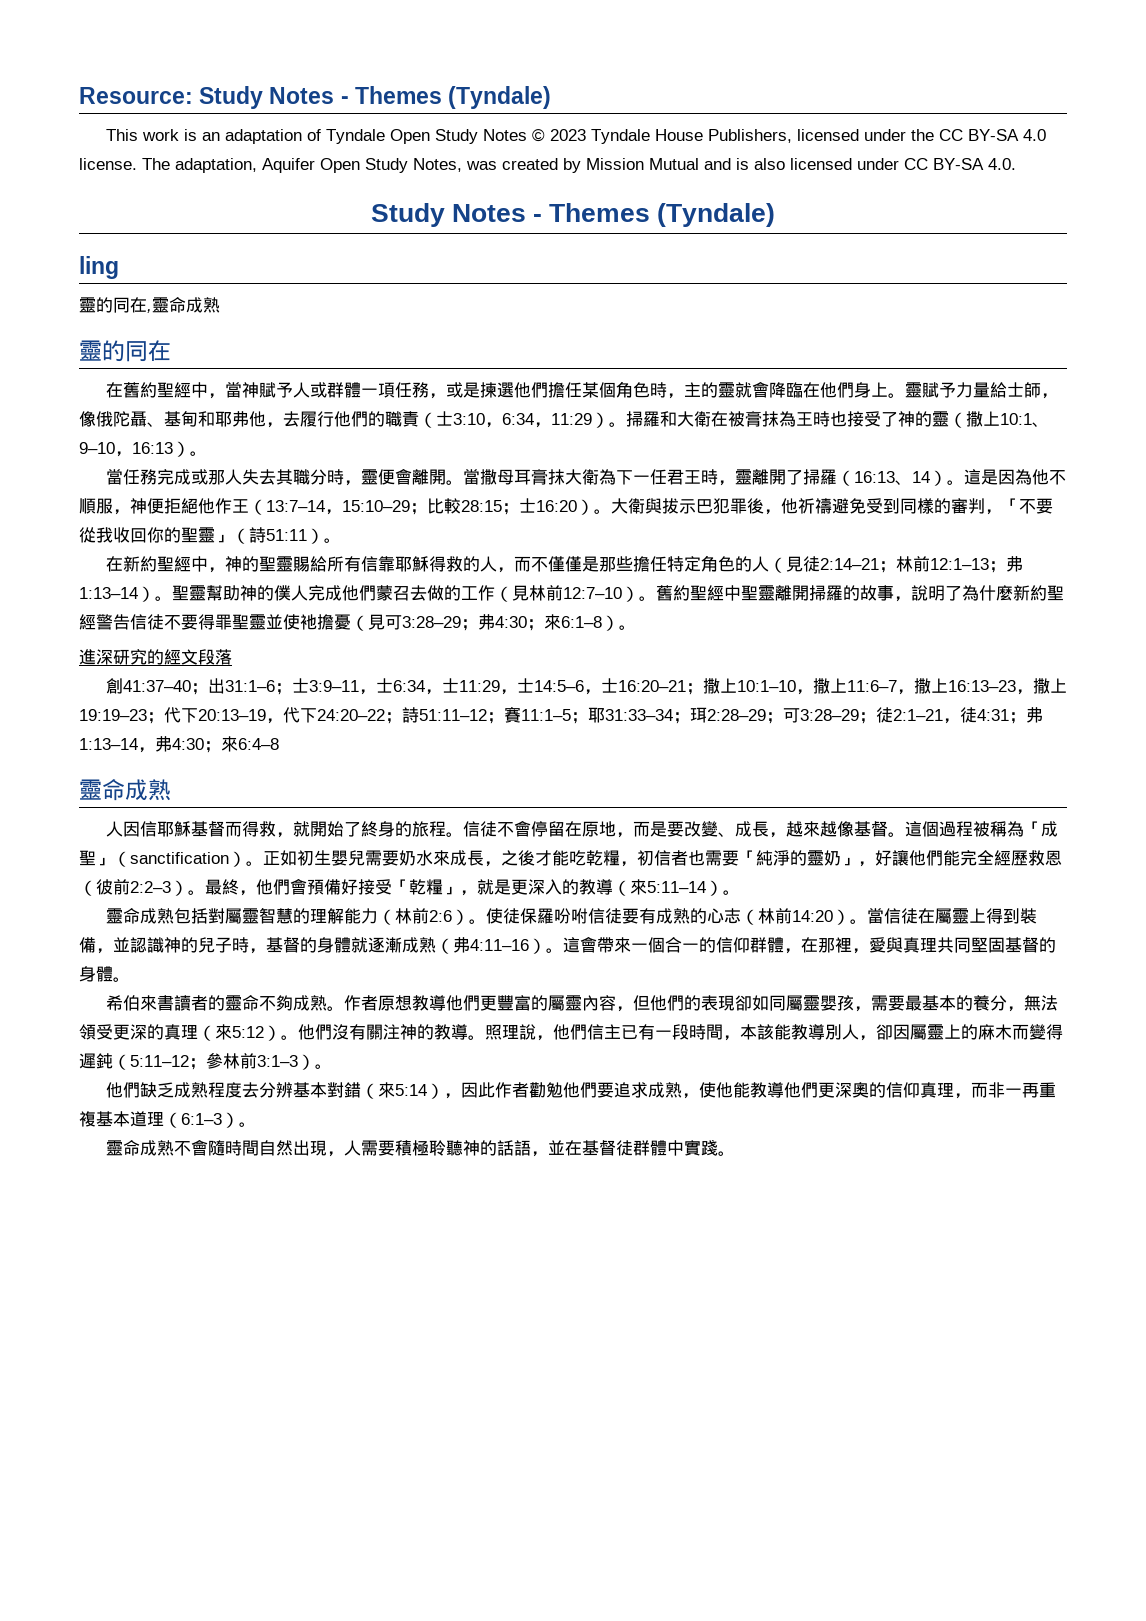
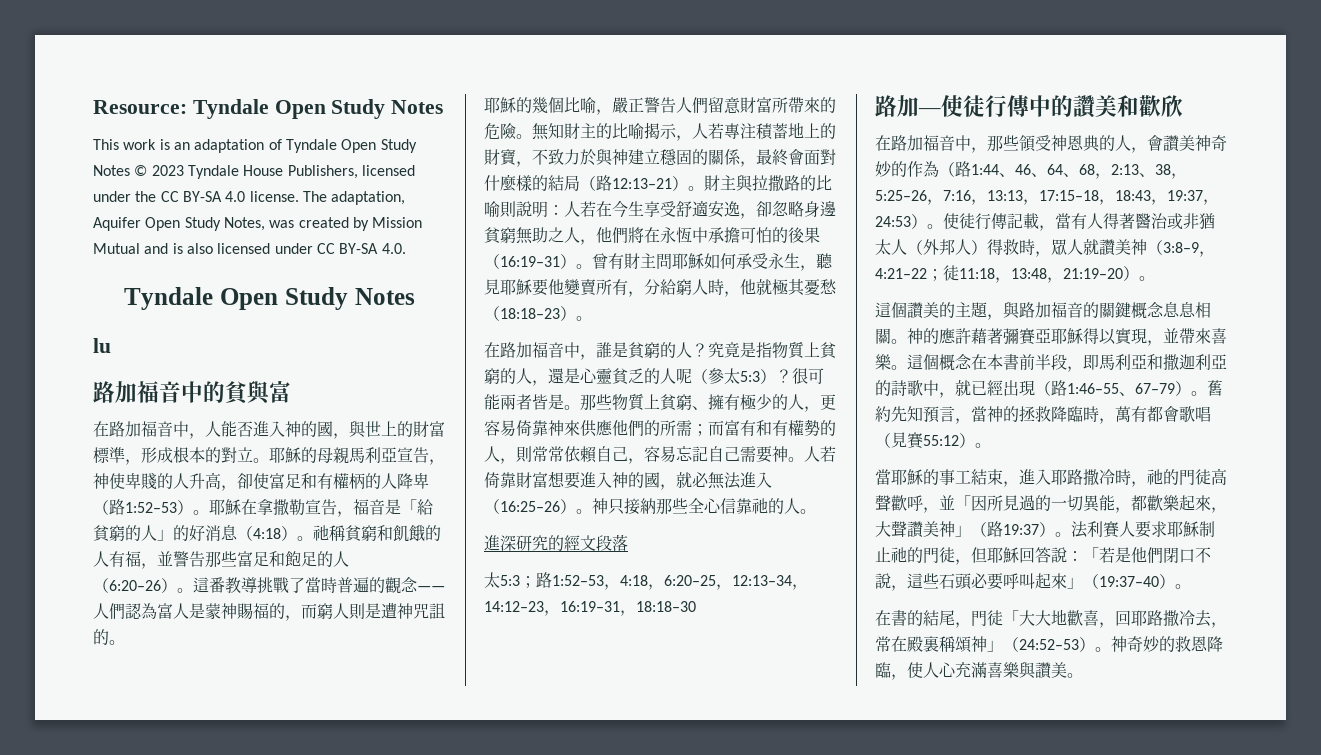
- Resource: Study Notes - Themes (Tyndale)
+ Resource: Tyndale Open Study Notes
  The adaptation, Aquifer Open Study Notes, was created by Mission Mutual and is also licensed under CC BY-SA 4.0.
- Study Notes - Themes (Tyndale)
- ling
- 靈的同在,靈命成熟
- 靈的同在
- 在舊約聖經中，當神賦予人或群體一項任務，或是揀選他們擔任某個角色時，主的靈就會降臨在他們身上。靈賦予力量給士師，像俄陀聶、基甸和耶弗他，去履行他們的職責（士3:10，6:34，11:29）。掃羅和大衛在被膏抹為王時也接受了神的靈（撒上10:1、9–10，16:13）。
- 當任務完成或那人失去其職分時，靈便會離開。當撒母耳膏抹大衛為下一任君王時，靈離開了掃羅（16:13、14）。這是因為他不順服，神便拒絕他作王（13:7–14，15:10–29；比較28:15；士16:20）。大衛與拔示巴犯罪後，他祈禱避免受到同樣的審判，「不要從我收回你的聖靈」（詩51:11）。
- 在新約聖經中，神的聖靈賜給所有信靠耶穌得救的人，而不僅僅是那些擔任特定角色的人（見徒2:14–21；林前12:1–13；弗1:13–14）。聖靈幫助神的僕人完成他們蒙召去做的工作（見林前12:7–10）。舊約聖經中聖靈離開掃羅的故事，說明了為什麼新約聖經警告信徒不要得罪聖靈並使衪擔憂（見可3:28–29；弗4:30；來6:1–8）。
+ Tyndale Open Study Notes
+ lu
+ 路加福音中的貧與富
+ 在路加福音中，人能否進入神的國，與世上的財富標準，形成根本的對立。耶穌的母親馬利亞宣告，神使卑賤的人升高，卻使富足和有權柄的人降卑（路1:52–53）。耶穌在拿撒勒宣告，福音是「給貧窮的人」的好消息（4:18）。祂稱貧窮和飢餓的人有福，並警告那些富足和飽足的人（6:20–26）。這番教導挑戰了當時普遍的觀念——人們認為富人是蒙神賜福的，而窮人則是遭神咒詛的。
+ 耶穌的幾個比喻，嚴正警告人們留意財富所帶來的危險。無知財主的比喻揭示，人若專注積蓄地上的財寶，不致力於與神建立穩固的關係，最終會面對什麼樣的結局（路12:13–21）。財主與拉撒路的比喻則說明：人若在今生享受舒適安逸，卻忽略身邊貧窮無助之人，他們將在永恆中承擔可怕的後果（16:19–31）。曾有財主問耶穌如何承受永生，聽見耶穌要他變賣所有，分給窮人時，他就極其憂愁（18:18–23）。
+ 在路加福音中，誰是貧窮的人？究竟是指物質上貧窮的人，還是心靈貧乏的人呢（參太5:3）？很可能兩者皆是。那些物質上貧窮、擁有極少的人，更容易倚靠神來供應他們的所需；而富有和有權勢的人，則常常依賴自己，容易忘記自己需要神。人若倚靠財富想要進入神的國，就必無法進入（16:25–26）。神只接納那些全心信靠祂的人。
- 創41:37–40；出31:1–6；士3:9–11，士6:34，士11:29，士14:5–6，士16:20–21；撒上10:1–10，撒上11:6–7，撒上16:13–23，撒上19:19–23；代下20:13–19，代下24:20–22；詩51:11–12；賽11:1–5；耶31:33–34；珥2:28–29；可3:28–29；徒2:1–21，徒4:31；弗1:13–14，弗4:30；來6:4–8
- 靈命成熟
- 人因信耶穌基督而得救，就開始了終身的旅程。信徒不會停留在原地，而是要改變、成長，越來越像基督。這個過程被稱為「成聖」（sanctification）。正如初生嬰兒需要奶水來成長，之後才能吃乾糧，初信者也需要「純淨的靈奶」，好讓他們能完全經歷救恩（彼前2:2–3）。最終，他們會預備好接受「乾糧」，就是更深入的教導（來5:11–14）。
- 靈命成熟包括對屬靈智慧的理解能力（林前2:6）。使徒保羅吩咐信徒要有成熟的心志（林前14:20）。當信徒在屬靈上得到裝備，並認識神的兒子時，基督的身體就逐漸成熟（弗4:11–16）。這會帶來一個合一的信仰群體，在那裡，愛與真理共同堅固基督的身體。
- 希伯來書讀者的靈命不夠成熟。作者原想教導他們更豐富的屬靈內容，但他們的表現卻如同屬靈嬰孩，需要最基本的養分，無法領受更深的真理（來5:12）。他們沒有關注神的教導。照理說，他們信主已有一段時間，本該能教導別人，卻因屬靈上的麻木而變得遲鈍（5:11–12；參林前3:1–3）。
- 他們缺乏成熟程度去分辨基本對錯（來5:14），因此作者勸勉他們要追求成熟，使他能教導他們更深奧的信仰真理，而非一再重複基本道理（6:1–3）。
- 靈命成熟不會隨時間自然出現，人需要積極聆聽神的話語，並在基督徒群體中實踐。
+ 太5:3；路1:52–53，4:18，6:20–25，12:13–34，14:12–23，16:19–31，18:18–30
+ 路加—使徒行傳中的讚美和歡欣
+ 在路加福音中，那些領受神恩典的人，會讚美神奇妙的作為（路1:44、46、64、68，2:13、38，5:25–26，7:16，13:13，17:15–18，18:43，19:37，24:53）。使徒行傳記載，當有人得著醫治或非猶太人（外邦人）得救時，眾人就讚美神（3:8–9，4:21–22；徒11:18，13:48，21:19–20）。
+ 這個讚美的主題，與路加福音的關鍵概念息息相關。神的應許藉著彌賽亞耶穌得以實現，並帶來喜樂。這個概念在本書前半段，即馬利亞和撒迦利亞的詩歌中，就已經出現（路1:46–55、67–79）。舊約先知預言，當神的拯救降臨時，萬有都會歌唱（見賽55:12）。
+ 當耶穌的事工結束，進入耶路撒冷時，祂的門徒高聲歡呼，並「因所見過的一切異能，都歡樂起來，大聲讚美神」（路19:37）。法利賽人要求耶穌制止祂的門徒，但耶穌回答說：「若是他們閉口不說，這些石頭必要呼叫起來」（19:37–40）。
+ 在書的結尾，門徒「大大地歡喜，回耶路撒冷去，常在殿裏稱頌神」（24:52–53）。神奇妙的救恩降臨，使人心充滿喜樂與讚美。

